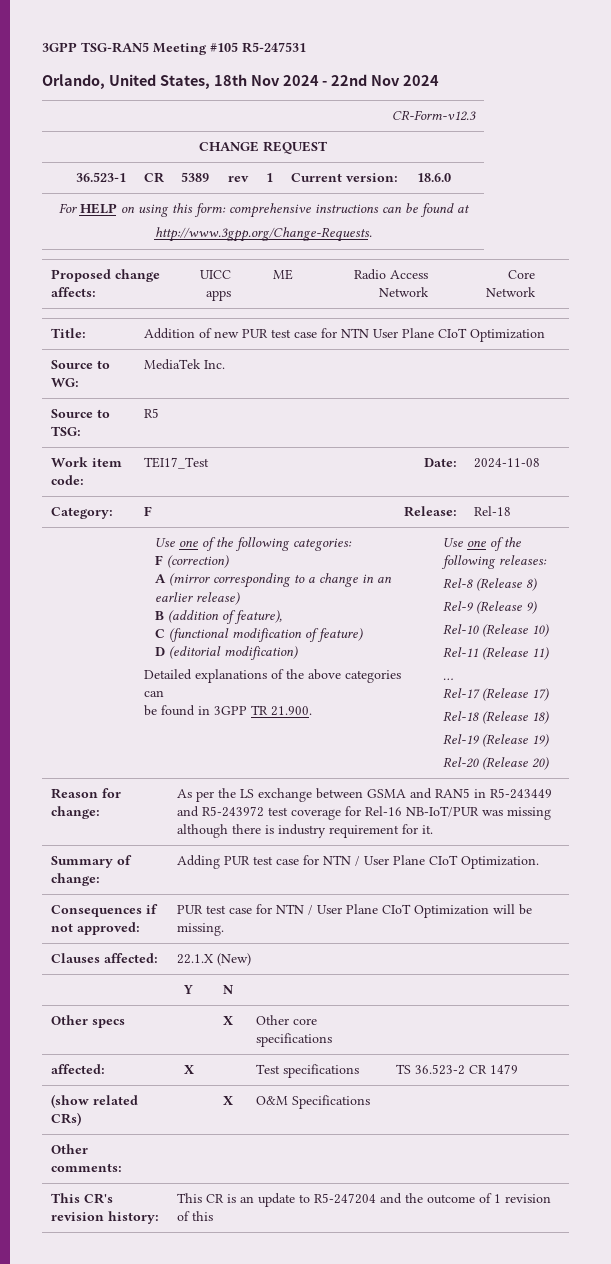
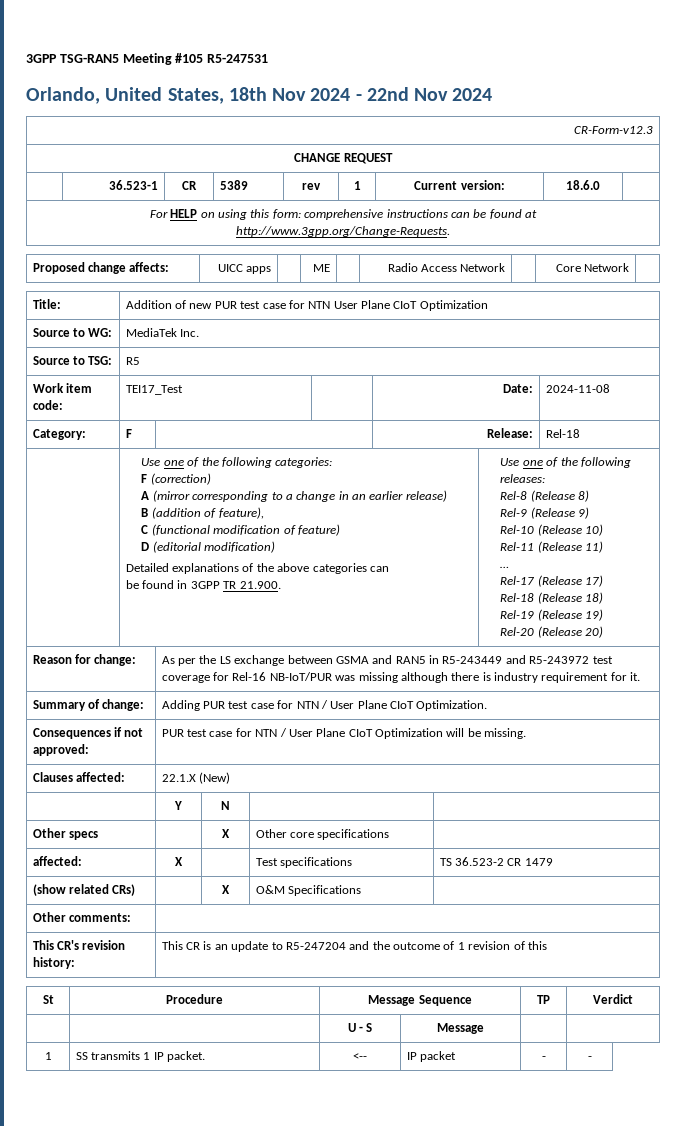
+ St | Procedure | Message Sequence | TP | Verdict
+ | | U - S | Message | |
+ 1 | SS transmits 1 IP packet. | <-- | IP packet | - | -

